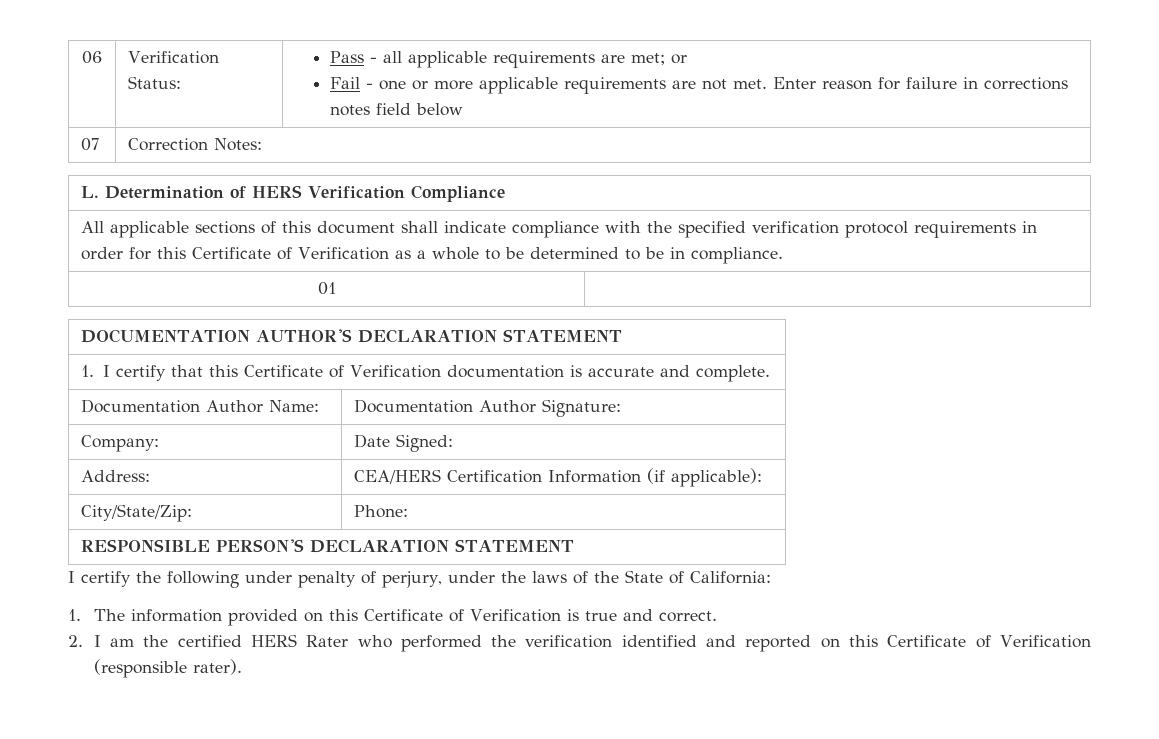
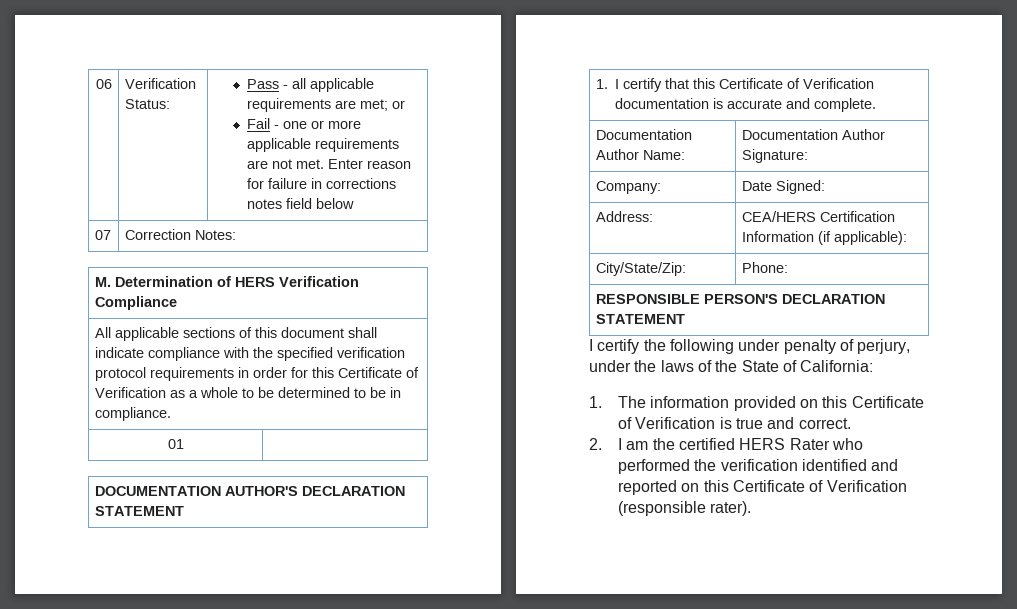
- L. Determination of HERS Verification Compliance
+ M. Determination of HERS Verification Compliance

